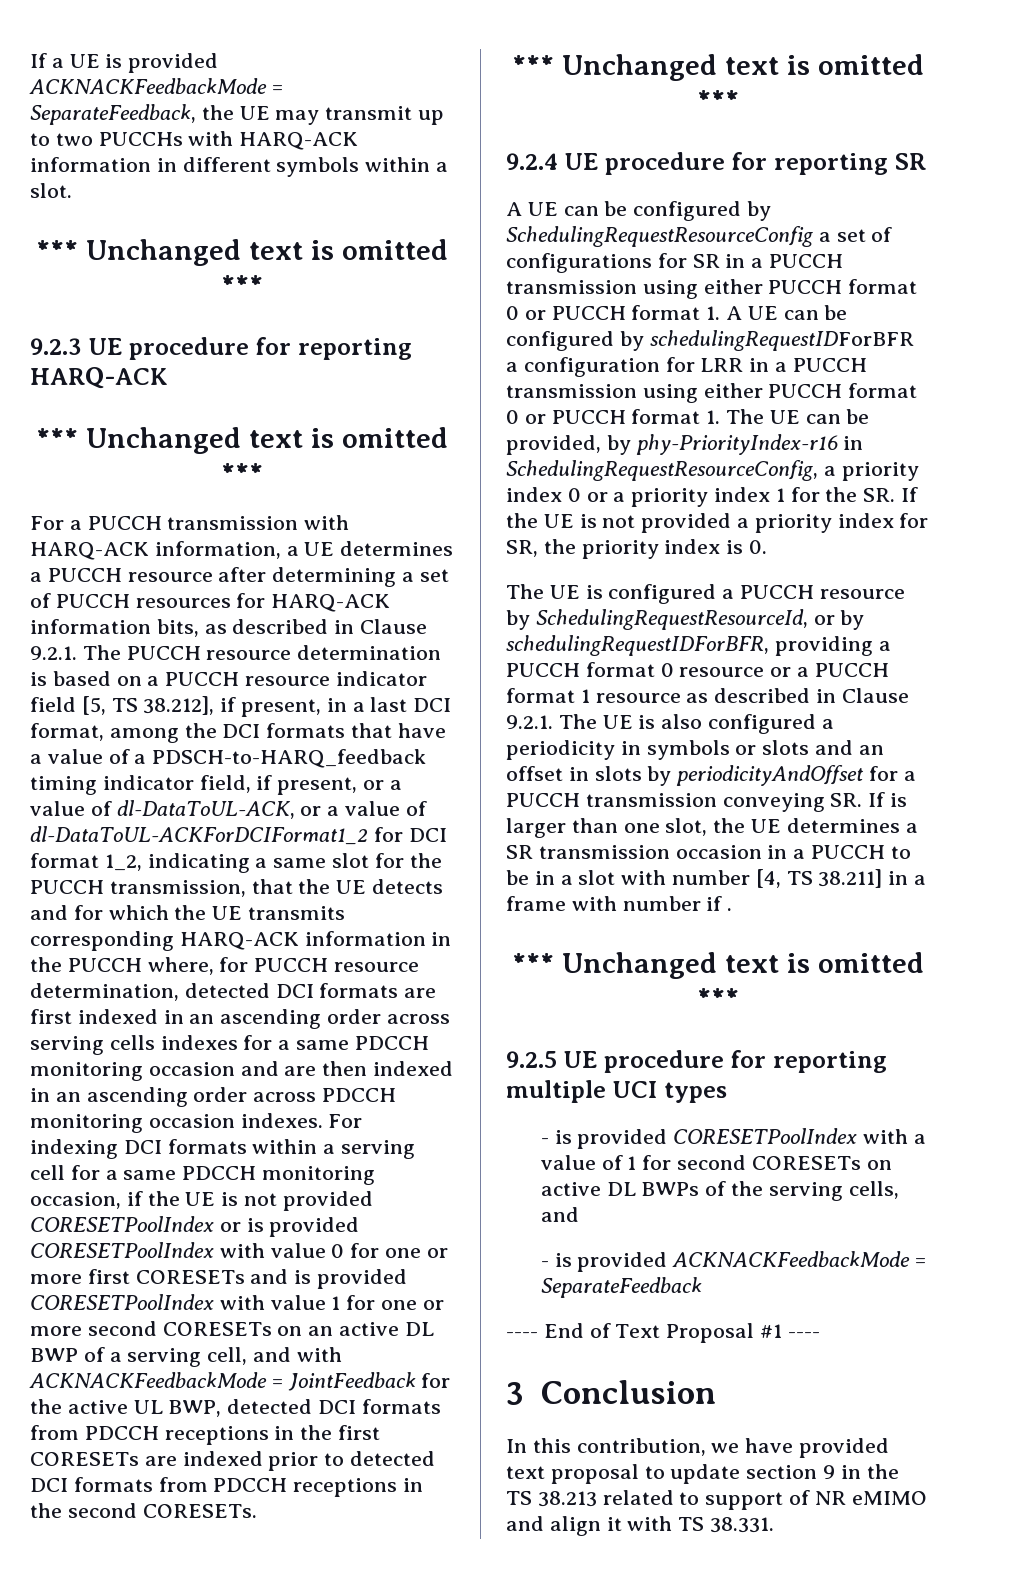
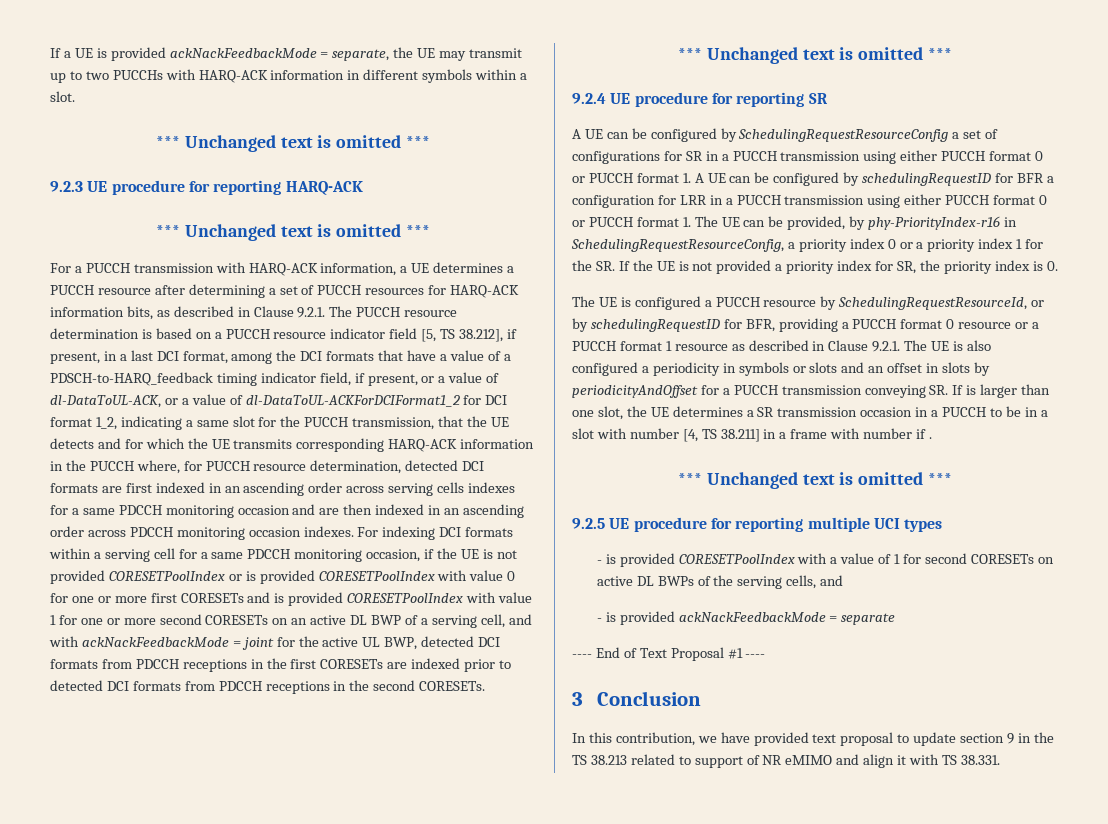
- If a UE is provided ACKNACKFeedbackMode = SeparateFeedback, the UE may transmit up to two PUCCHs with HARQ-ACK information in different symbols within a slot.
+ If a UE is provided ackNackFeedbackMode = separate, the UE may transmit up to two PUCCHs with HARQ-ACK information in different symbols within a slot.
- For indexing DCI formats within a serving cell for a same PDCCH monitoring occasion, if the UE is not provided CORESETPoolIndex or is provided CORESETPoolIndex with value 0 for one or more first CORESETs and is provided CORESETPoolIndex with value 1 for one or more second CORESETs on an active DL BWP of a serving cell, and with ACKNACKFeedbackMode = JointFeedback for the active UL BWP, detected DCI formats from PDCCH receptions in the first CORESETs are indexed prior to detected DCI formats from PDCCH receptions in the second CORESETs.
+ For indexing DCI formats within a serving cell for a same PDCCH monitoring occasion, if the UE is not provided CORESETPoolIndex or is provided CORESETPoolIndex with value 0 for one or more first CORESETs and is provided CORESETPoolIndex with value 1 for one or more second CORESETs on an active DL BWP of a serving cell, and with ackNackFeedbackMode = joint for the active UL BWP, detected DCI formats from PDCCH receptions in the first CORESETs are indexed prior to detected DCI formats from PDCCH receptions in the second CORESETs.
- A UE can be configured by SchedulingRequestResourceConfig a set of configurations for SR in a PUCCH transmission using either PUCCH format 0 or PUCCH format 1. A UE can be configured by schedulingRequestIDForBFR a configuration for LRR in a PUCCH transmission using either PUCCH format 0 or PUCCH format 1. The UE can be provided, by phy-PriorityIndex-r16 in SchedulingRequestResourceConfig, a priority index 0 or a priority index 1 for the SR. If the UE is not provided a priority index for SR, the priority index is 0.
+ A UE can be configured by SchedulingRequestResourceConfig a set of configurations for SR in a PUCCH transmission using either PUCCH format 0 or PUCCH format 1. A UE can be configured by schedulingRequestID for BFR a configuration for LRR in a PUCCH transmission using either PUCCH format 0 or PUCCH format 1. The UE can be provided, by phy-PriorityIndex-r16 in SchedulingRequestResourceConfig, a priority index 0 or a priority index 1 for the SR. If the UE is not provided a priority index for SR, the priority index is 0.
- The UE is configured a PUCCH resource by SchedulingRequestResourceId, or by schedulingRequestIDForBFR, providing a PUCCH format 0 resource or a PUCCH format 1 resource as described in Clause 9.2.1. The UE is also configured a periodicity in symbols or slots and an offset in slots by periodicityAndOffset for a PUCCH transmission conveying SR. If is larger than one slot, the UE determines a SR transmission occasion in a PUCCH to be in a slot with number [4, TS 38.211] in a frame with number if .
+ The UE is configured a PUCCH resource by SchedulingRequestResourceId, or by schedulingRequestID for BFR, providing a PUCCH format 0 resource or a PUCCH format 1 resource as described in Clause 9.2.1. The UE is also configured a periodicity in symbols or slots and an offset in slots by periodicityAndOffset for a PUCCH transmission conveying SR. If is larger than one slot, the UE determines a SR transmission occasion in a PUCCH to be in a slot with number [4, TS 38.211] in a frame with number if .
- - is provided ACKNACKFeedbackMode = SeparateFeedback
+ - is provided ackNackFeedbackMode = separate

